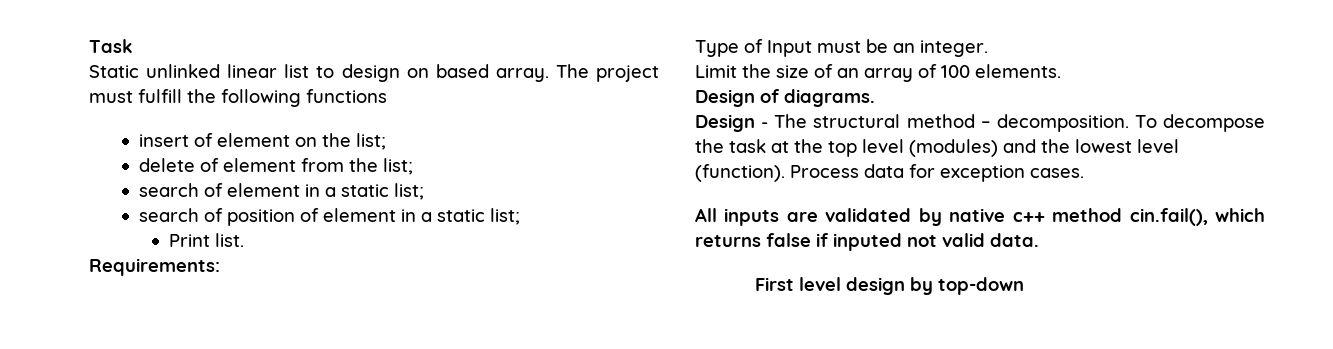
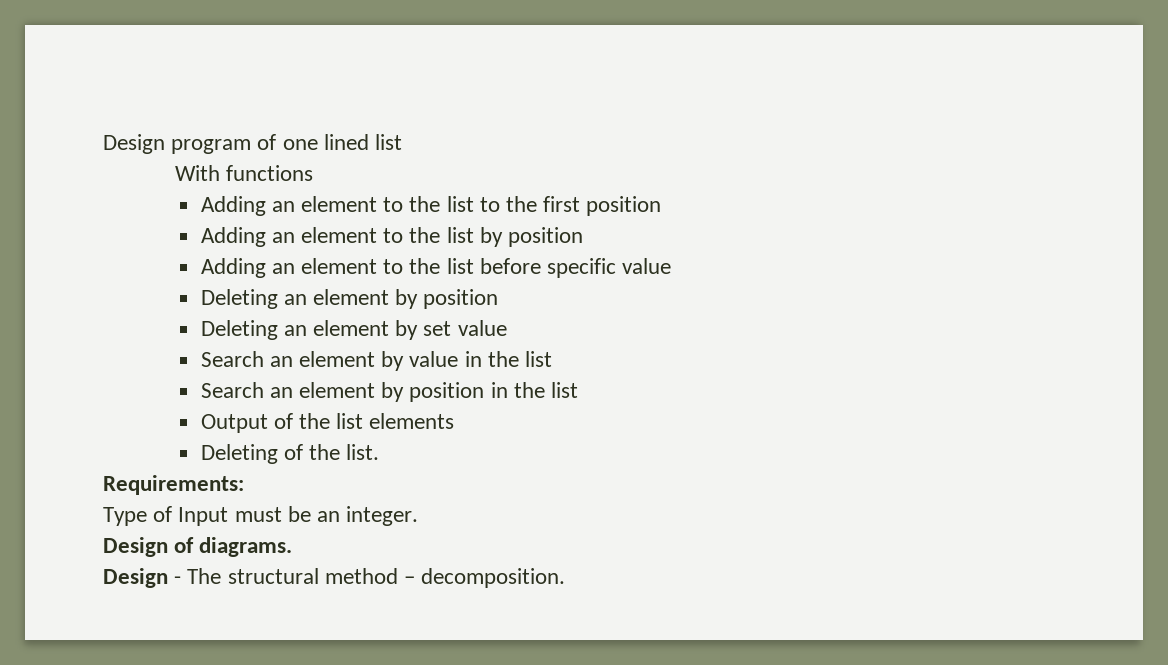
- Task
- Static unlinked linear list to design on based array. The project must fulfill the following functions
- insert of element on the list;
- delete of element from the list;
- search of element in a static list;
- search of position of element in a static list;
- Print list.
+ Design program of one lined list
+ With functions
+ Adding an element to the list to the first position
+ Adding an element to the list by position
+ Adding an element to the list before specific value
+ Deleting an element by position
+ Deleting an element by set value
+ Search an element by value in the list
+ Search an element by position in the list
+ Output of the list elements
+ Deleting of the list.
- Limit the size of an array of 100 elements.
- To decompose the task at the top level (modules) and the lowest level (function). Process data for exception cases.
- All inputs are validated by native c++ method cin.fail(), which returns false if inputed not valid data.
- First level design by top-down

